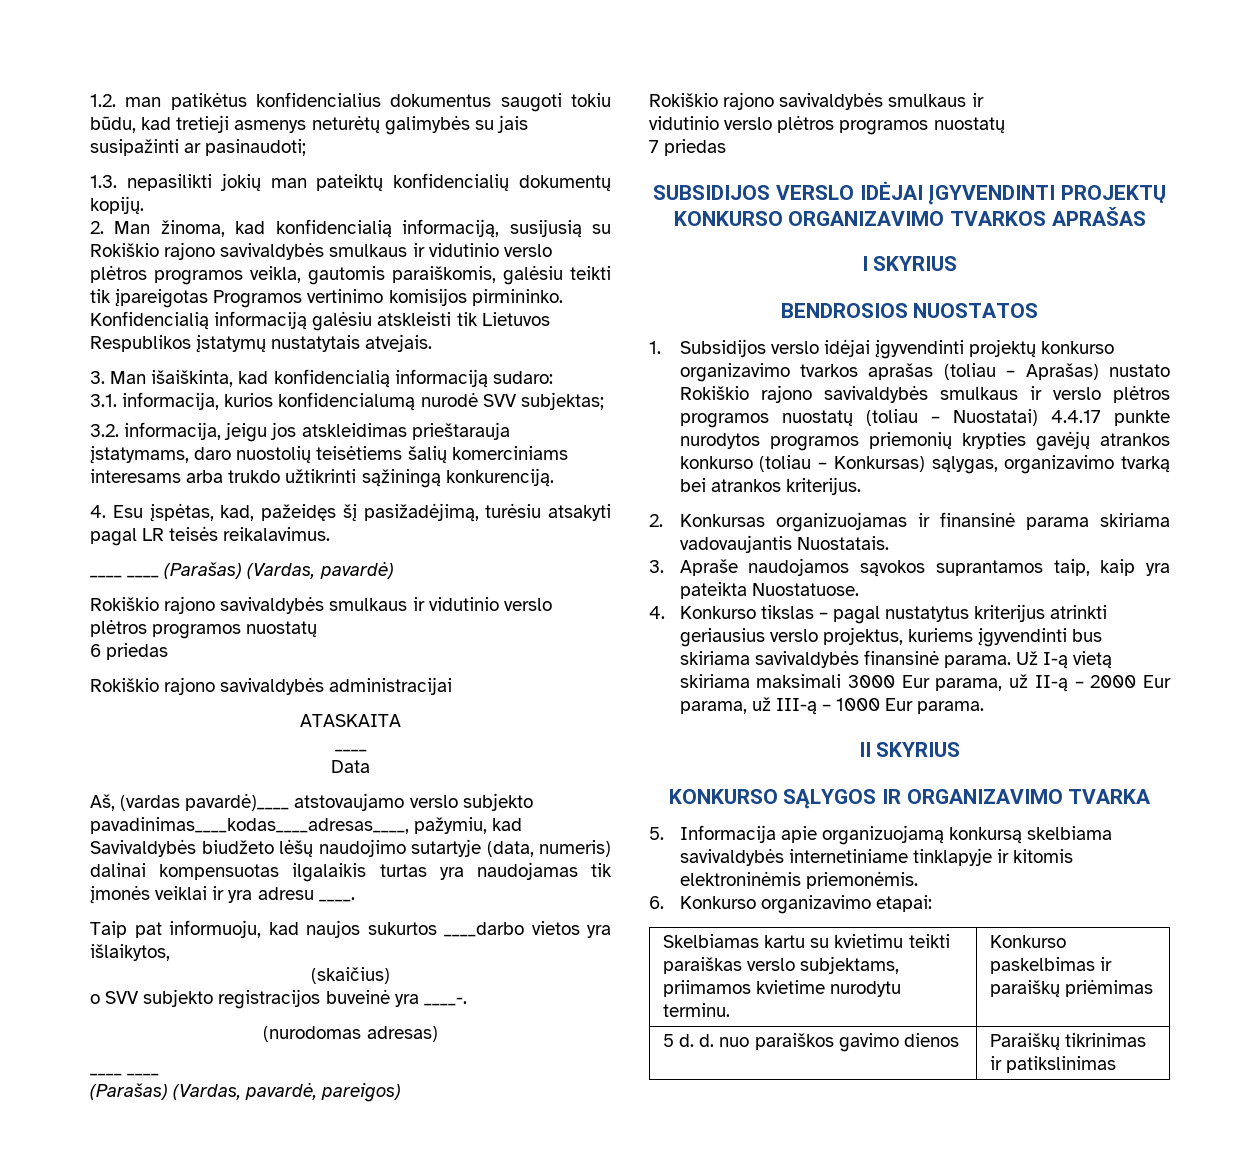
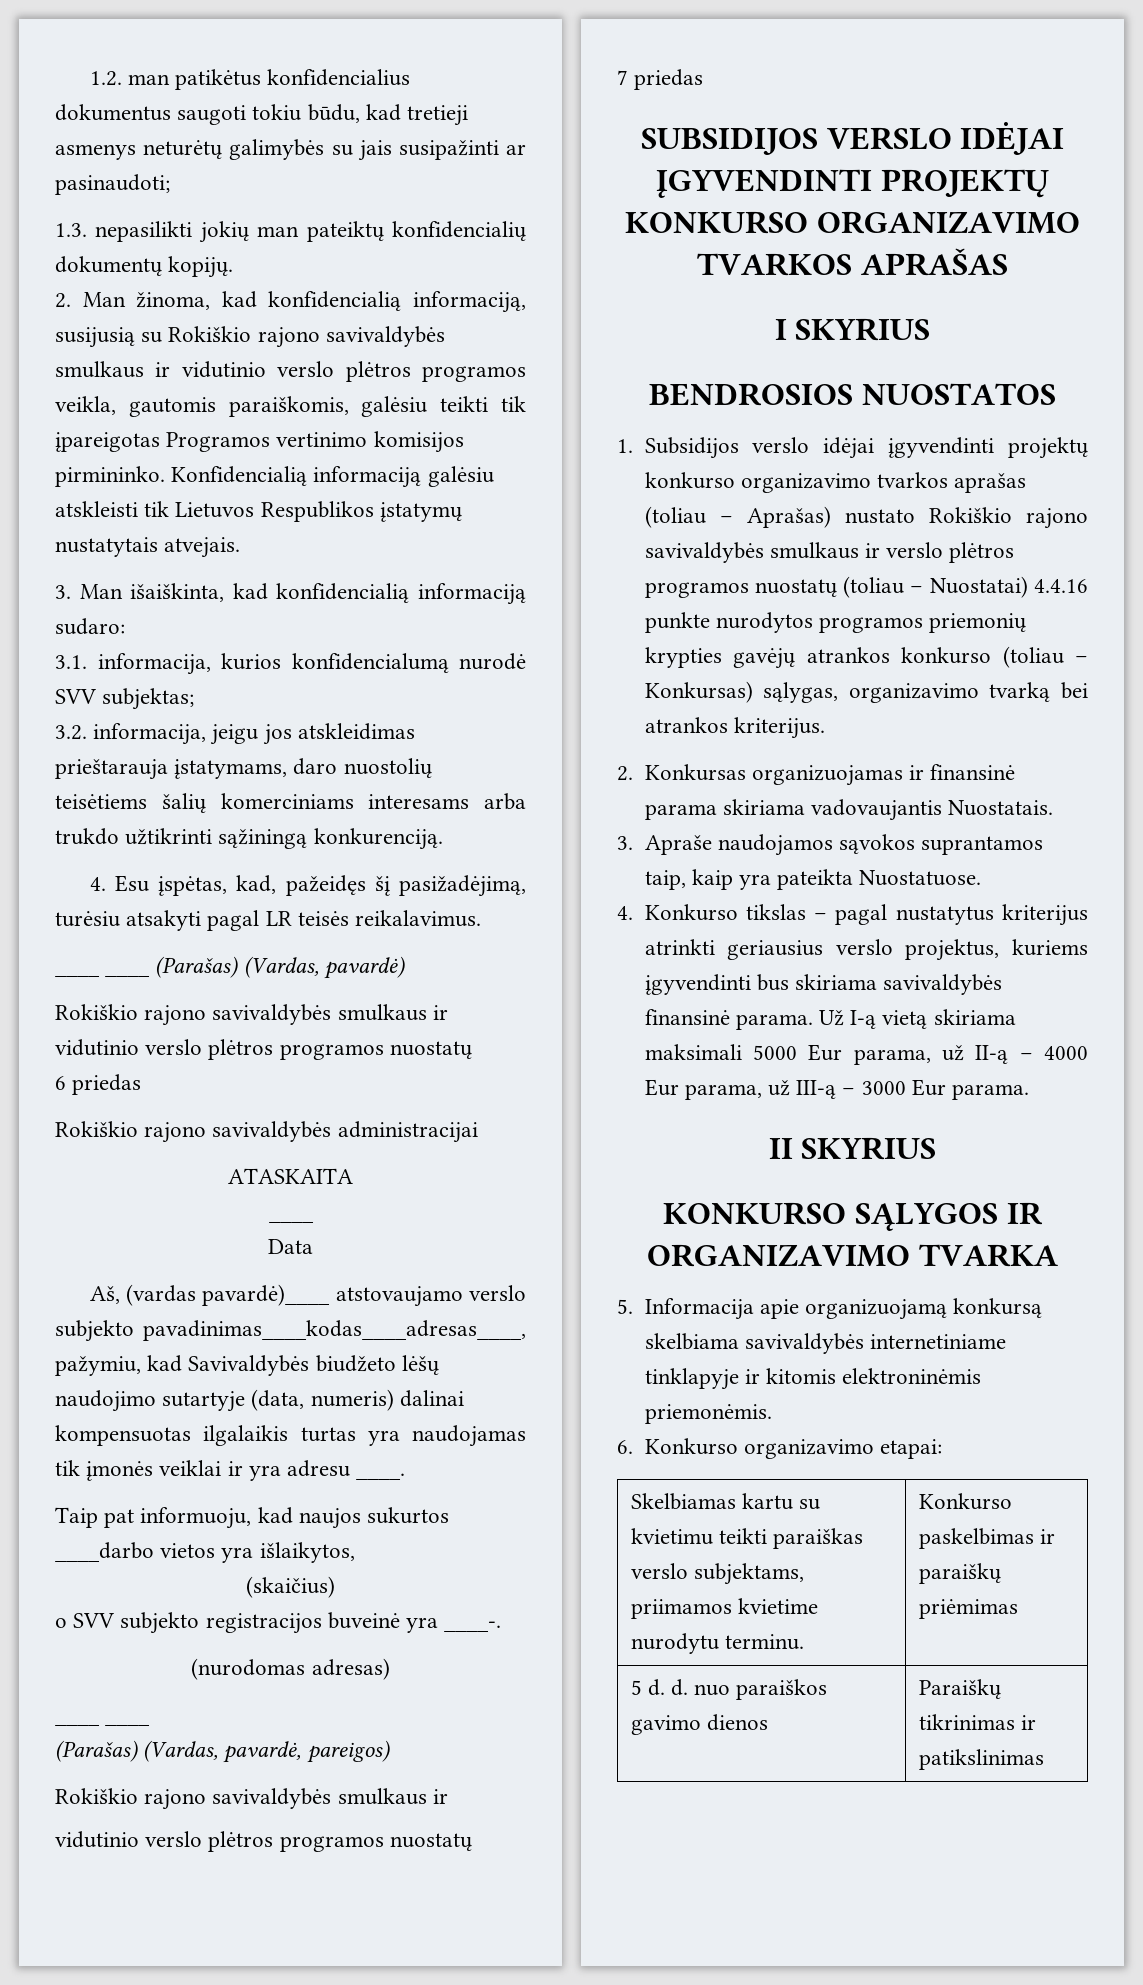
- 1. Subsidijos verslo idėjai įgyvendinti projektų konkurso organizavimo tvarkos aprašas (toliau – Aprašas) nustato Rokiškio rajono savivaldybės smulkaus ir verslo plėtros programos nuostatų (toliau – Nuostatai) 4.4.17 punkte nurodytos programos priemonių krypties gavėjų atrankos konkurso (toliau – Konkursas) sąlygas, organizavimo tvarką bei atrankos kriterijus.
+ 1. Subsidijos verslo idėjai įgyvendinti projektų konkurso organizavimo tvarkos aprašas (toliau – Aprašas) nustato Rokiškio rajono savivaldybės smulkaus ir verslo plėtros programos nuostatų (toliau – Nuostatai) 4.4.16 punkte nurodytos programos priemonių krypties gavėjų atrankos konkurso (toliau – Konkursas) sąlygas, organizavimo tvarką bei atrankos kriterijus.
- Už I-ą vietą skiriama maksimali 3000 Eur parama, už II-ą – 2000 Eur parama, už III-ą – 1000 Eur parama.
+ Už I-ą vietą skiriama maksimali 5000 Eur parama, už II-ą – 4000 Eur parama, už III-ą – 3000 Eur parama.

